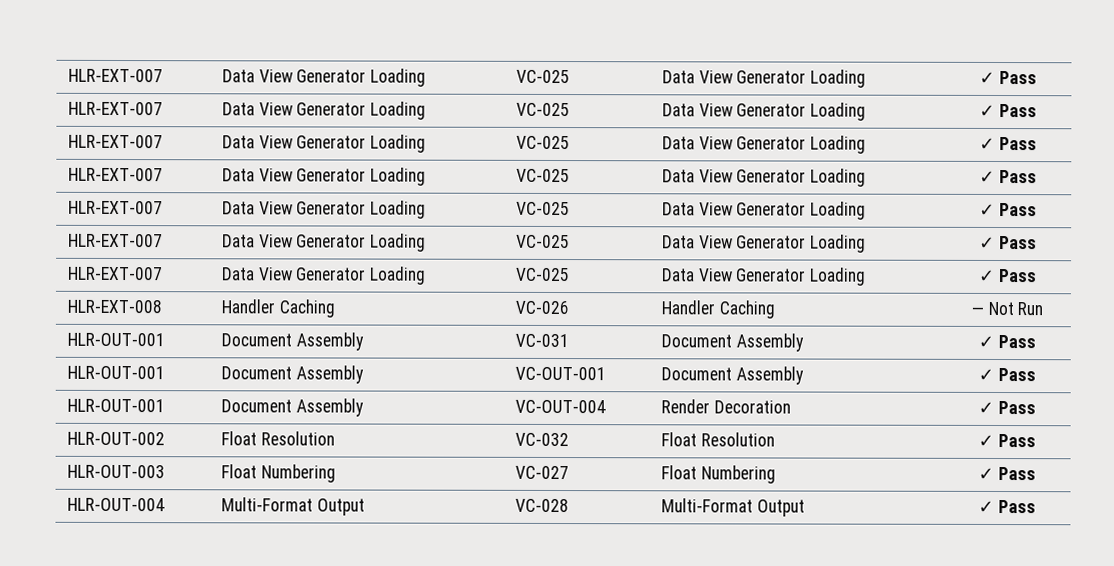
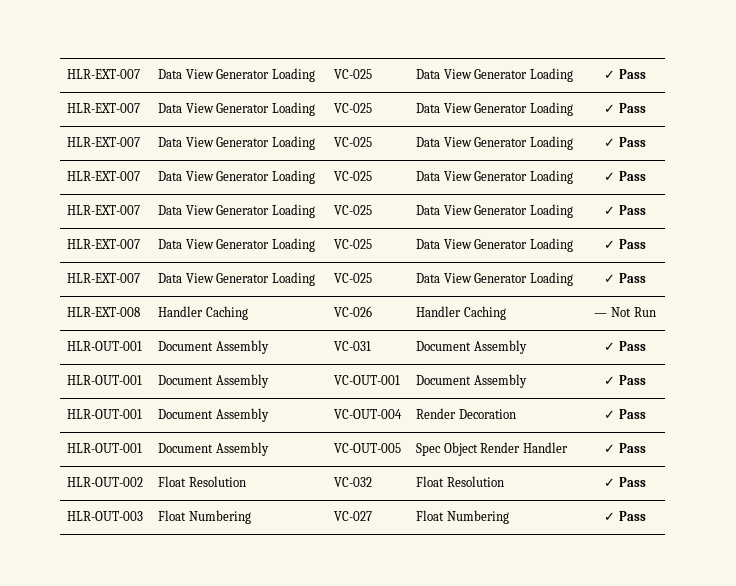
+ HLR-OUT-001 | Document Assembly | VC-OUT-005 | Spec Object Render Handler | ✓ Pass
- HLR-OUT-004 | Multi-Format Output | VC-028 | Multi-Format Output | ✓ Pass

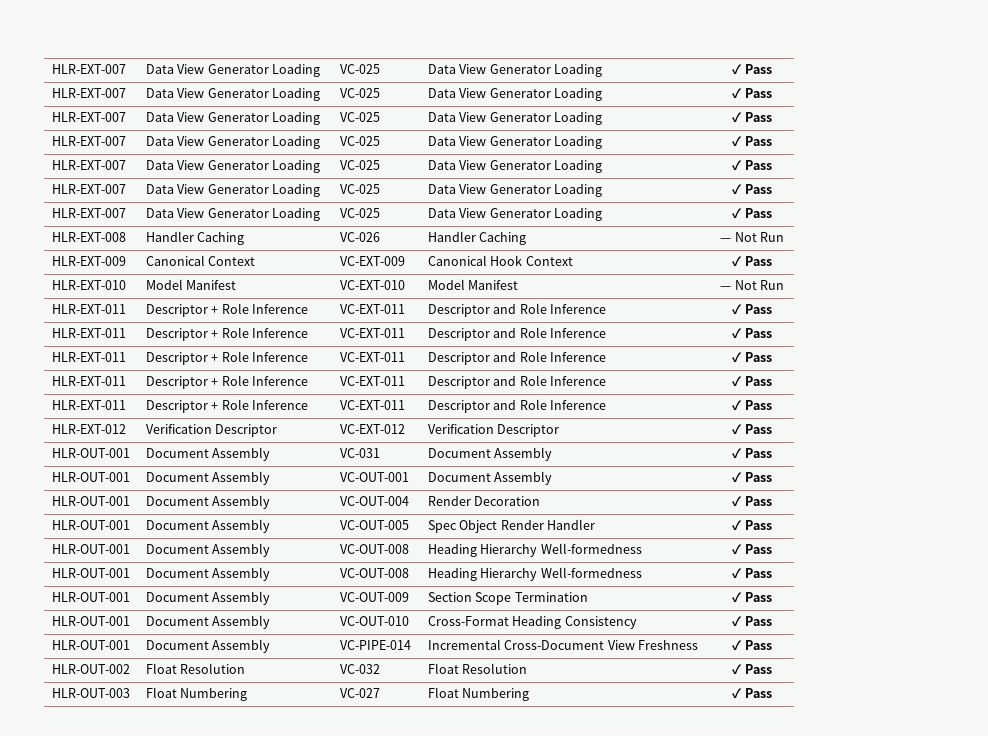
+ HLR-EXT-009 | Canonical Context | VC-EXT-009 | Canonical Hook Context | ✓ Pass
+ HLR-EXT-010 | Model Manifest | VC-EXT-010 | Model Manifest | — Not Run
+ HLR-EXT-011 | Descriptor + Role Inference | VC-EXT-011 | Descriptor and Role Inference | ✓ Pass
+ HLR-EXT-011 | Descriptor + Role Inference | VC-EXT-011 | Descriptor and Role Inference | ✓ Pass
+ HLR-EXT-011 | Descriptor + Role Inference | VC-EXT-011 | Descriptor and Role Inference | ✓ Pass
+ HLR-EXT-011 | Descriptor + Role Inference | VC-EXT-011 | Descriptor and Role Inference | ✓ Pass
+ HLR-EXT-011 | Descriptor + Role Inference | VC-EXT-011 | Descriptor and Role Inference | ✓ Pass
+ HLR-EXT-012 | Verification Descriptor | VC-EXT-012 | Verification Descriptor | ✓ Pass
  HLR-OUT-001 | Document Assembly | VC-OUT-005 | Spec Object Render Handler | ✓ Pass
+ HLR-OUT-001 | Document Assembly | VC-OUT-008 | Heading Hierarchy Well-formedness | ✓ Pass
+ HLR-OUT-001 | Document Assembly | VC-OUT-008 | Heading Hierarchy Well-formedness | ✓ Pass
+ HLR-OUT-001 | Document Assembly | VC-OUT-009 | Section Scope Termination | ✓ Pass
+ HLR-OUT-001 | Document Assembly | VC-OUT-010 | Cross-Format Heading Consistency | ✓ Pass
+ HLR-OUT-001 | Document Assembly | VC-PIPE-014 | Incremental Cross-Document View Freshness | ✓ Pass

